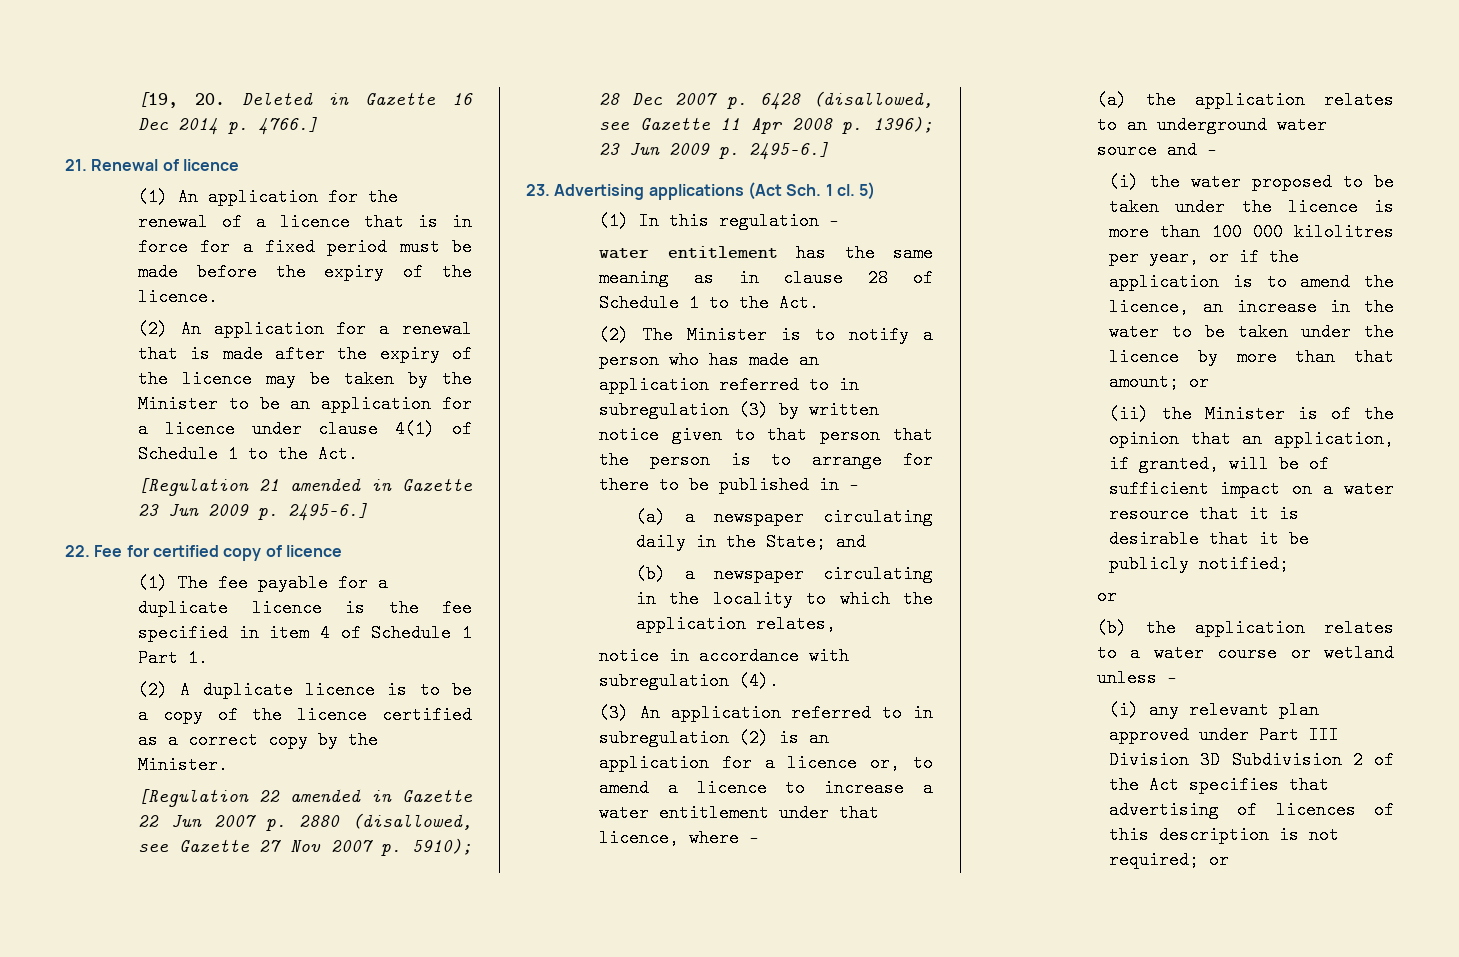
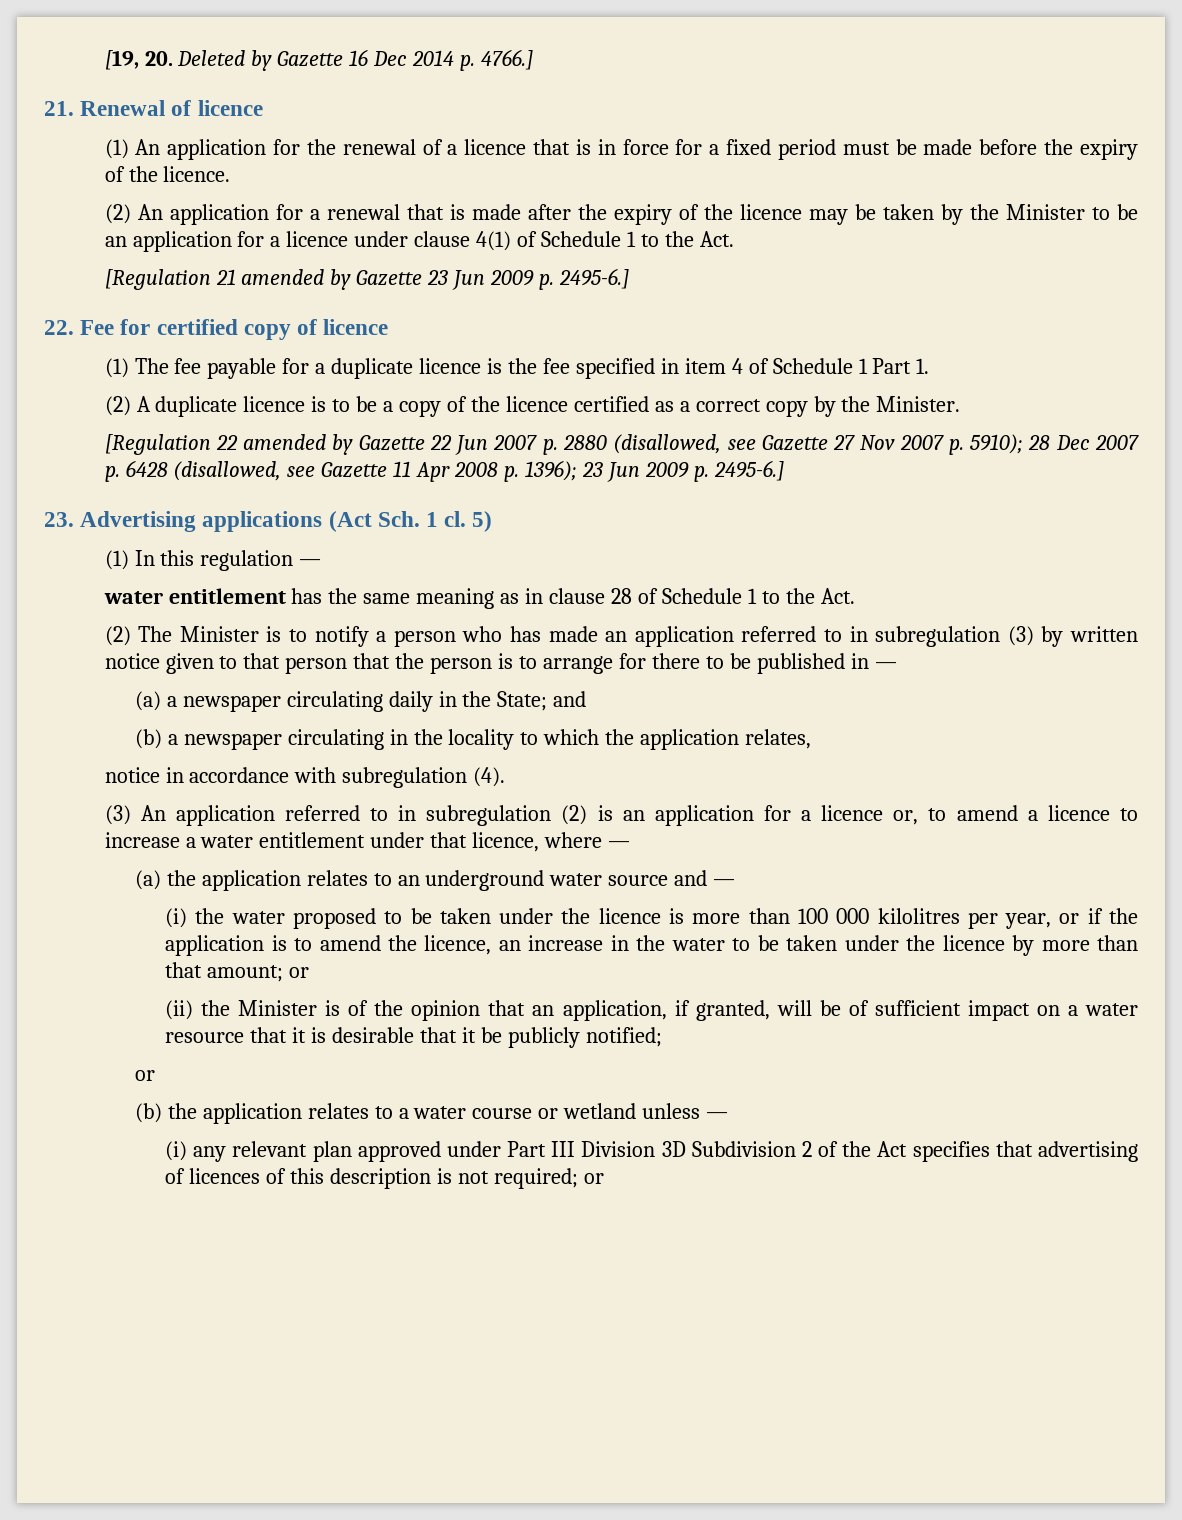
- [19, 20. Deleted in Gazette 16 Dec 2014 p. 4766.]
+ [19, 20. Deleted by Gazette 16 Dec 2014 p. 4766.]
- [Regulation 21 amended in Gazette 23 Jun 2009 p. 2495-6.]
+ [Regulation 21 amended by Gazette 23 Jun 2009 p. 2495-6.]
- [Regulation 22 amended in Gazette 22 Jun 2007 p. 2880 (disallowed, see Gazette 27 Nov 2007 p. 5910); 28 Dec 2007 p. 6428 (disallowed, see Gazette 11 Apr 2008 p. 1396); 23 Jun 2009 p. 2495-6.]
+ [Regulation 22 amended by Gazette 22 Jun 2007 p. 2880 (disallowed, see Gazette 27 Nov 2007 p. 5910); 28 Dec 2007 p. 6428 (disallowed, see Gazette 11 Apr 2008 p. 1396); 23 Jun 2009 p. 2495-6.]

